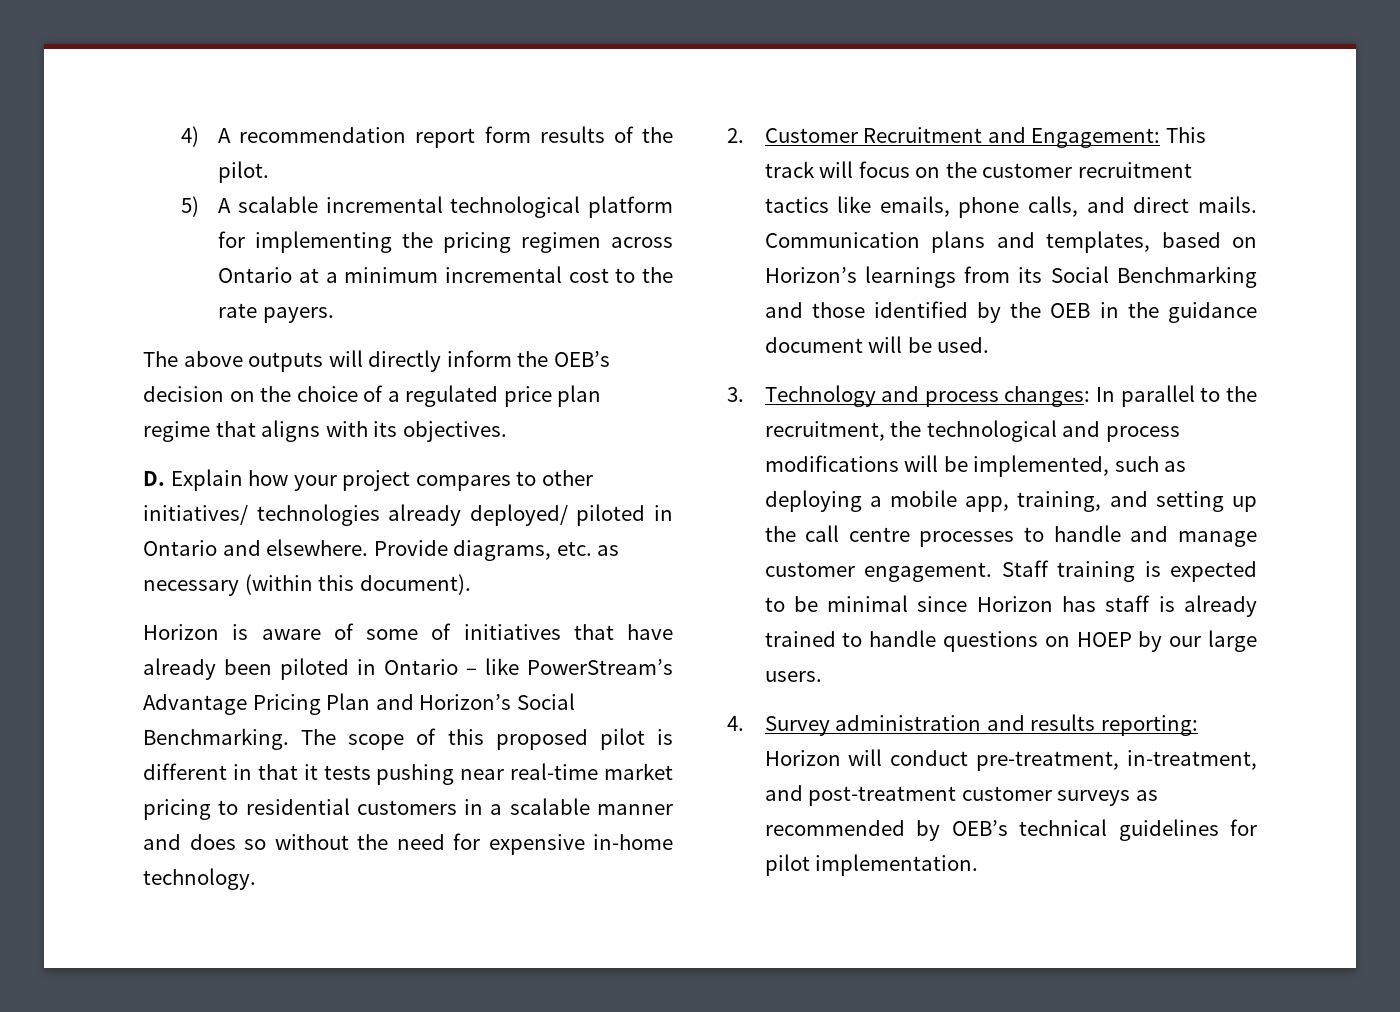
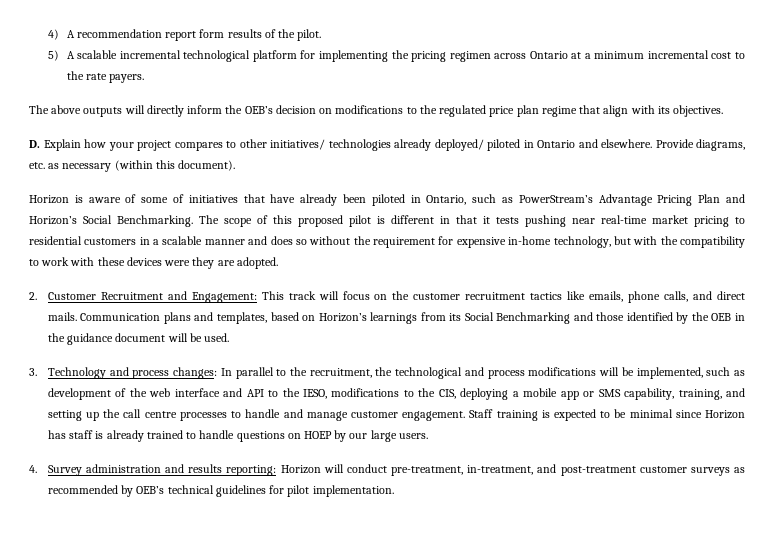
- The above outputs will directly inform the OEB’s decision on the choice of a regulated price plan regime that aligns with its objectives.
+ The above outputs will directly inform the OEB’s decision on modifications to the regulated price plan regime that align with its objectives.
- Horizon is aware of some of initiatives that have already been piloted in Ontario – like PowerStream’s Advantage Pricing Plan and Horizon’s Social Benchmarking.
+ Horizon is aware of some of initiatives that have already been piloted in Ontario, such as PowerStream’s Advantage Pricing Plan and Horizon’s Social Benchmarking.
- The scope of this proposed pilot is different in that it tests pushing near real-time market pricing to residential customers in a scalable manner and does so without the need for expensive in-home technology.
+ The scope of this proposed pilot is different in that it tests pushing near real-time market pricing to residential customers in a scalable manner and does so without the requirement for expensive in-home technology, but with the compatibility to work with these devices were they are adopted.
- 3. Technology and process changes: In parallel to the recruitment, the technological and process modifications will be implemented, such as deploying a mobile app, training, and setting up the call centre processes to handle and manage customer engagement.
+ 3. Technology and process changes: In parallel to the recruitment, the technological and process modifications will be implemented, such as development of the web interface and API to the IESO, modifications to the CIS, deploying a mobile app or SMS capability, training, and setting up the call centre processes to handle and manage customer engagement.

